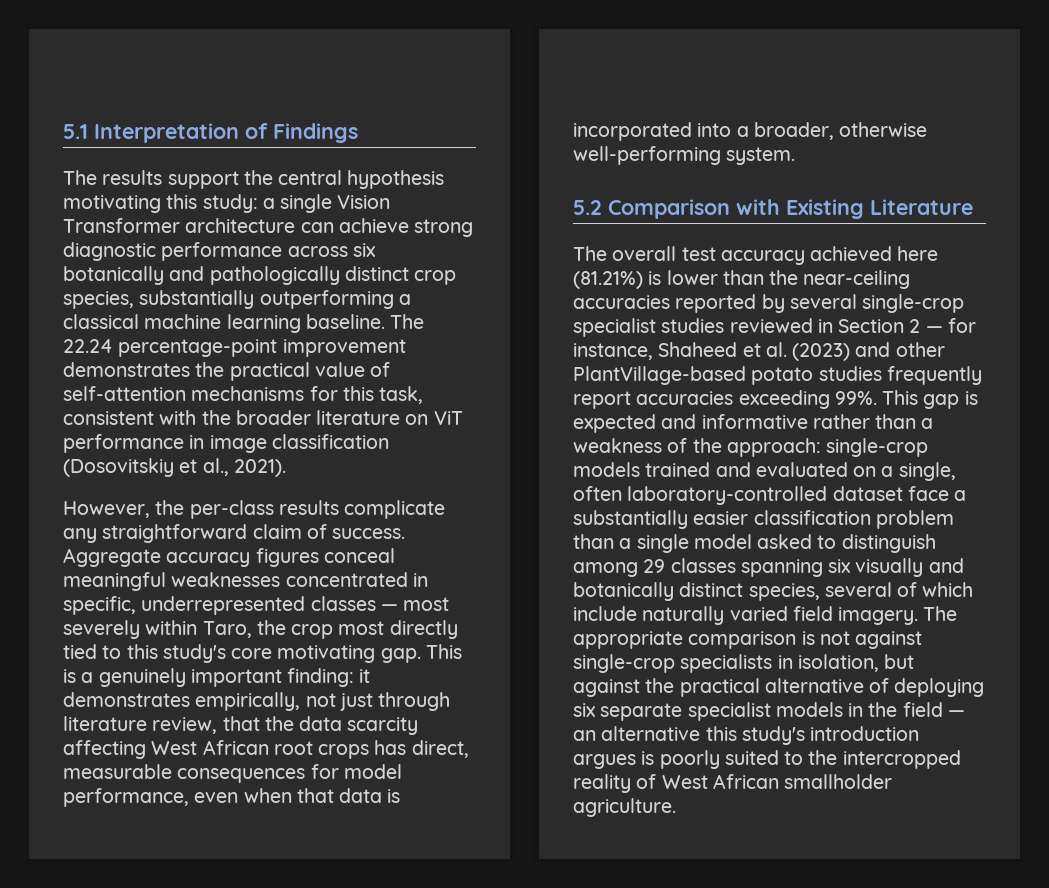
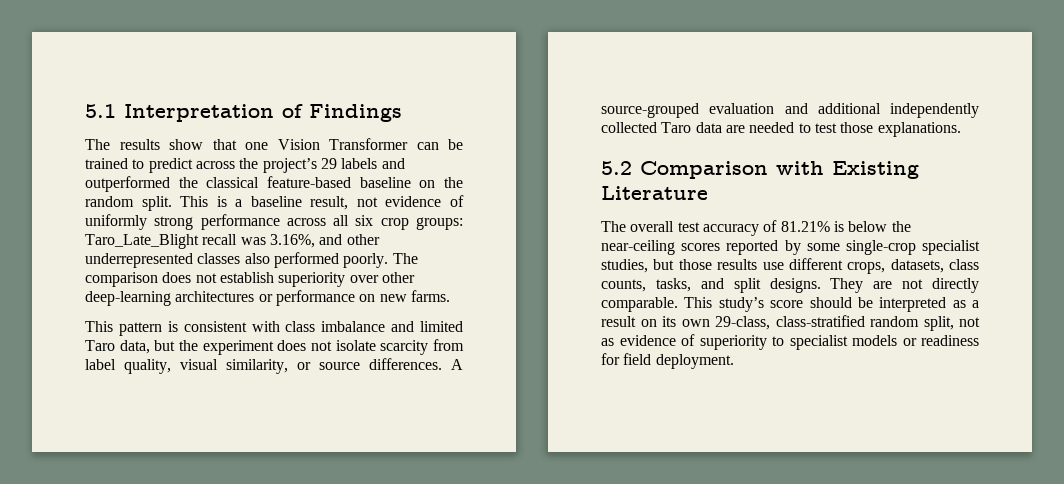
- The results support the central hypothesis motivating this study: a single Vision Transformer architecture can achieve strong diagnostic performance across six botanically and pathologically distinct crop species, substantially outperforming a classical machine learning baseline. The 22.24 percentage-point improvement demonstrates the practical value of self-attention mechanisms for this task, consistent with the broader literature on ViT performance in image classification (Dosovitskiy et al., 2021).
- However, the per-class results complicate any straightforward claim of success. Aggregate accuracy figures conceal meaningful weaknesses concentrated in specific, underrepresented classes — most severely within Taro, the crop most directly tied to this study's core motivating gap. This is a genuinely important finding: it demonstrates empirically, not just through literature review, that the data scarcity affecting West African root crops has direct, measurable consequences for model performance, even when that data is incorporated into a broader, otherwise well-performing system.
+ The results show that one Vision Transformer can be trained to predict across the project’s 29 labels and outperformed the classical feature-based baseline on the random split. This is a baseline result, not evidence of uniformly strong performance across all six crop groups: Taro_Late_Blight recall was 3.16%, and other underrepresented classes also performed poorly. The comparison does not establish superiority over other deep-learning architectures or performance on new farms.
+ This pattern is consistent with class imbalance and limited Taro data, but the experiment does not isolate scarcity from label quality, visual similarity, or source differences. A source-grouped evaluation and additional independently collected Taro data are needed to test those explanations.
- The overall test accuracy achieved here (81.21%) is lower than the near-ceiling accuracies reported by several single-crop specialist studies reviewed in Section 2 — for instance, Shaheed et al. (2023) and other PlantVillage-based potato studies frequently report accuracies exceeding 99%. This gap is expected and informative rather than a weakness of the approach: single-crop models trained and evaluated on a single, often laboratory-controlled dataset face a substantially easier classification problem than a single model asked to distinguish among 29 classes spanning six visually and botanically distinct species, several of which include naturally varied field imagery. The appropriate comparison is not against single-crop specialists in isolation, but against the practical alternative of deploying six separate specialist models in the field — an alternative this study's introduction argues is poorly suited to the intercropped reality of West African smallholder agriculture.
+ The overall test accuracy of 81.21% is below the near-ceiling scores reported by some single-crop specialist studies, but those results use different crops, datasets, class counts, tasks, and split designs. They are not directly comparable. This study’s score should be interpreted as a result on its own 29-class, class-stratified random split, not as evidence of superiority to specialist models or readiness for field deployment.

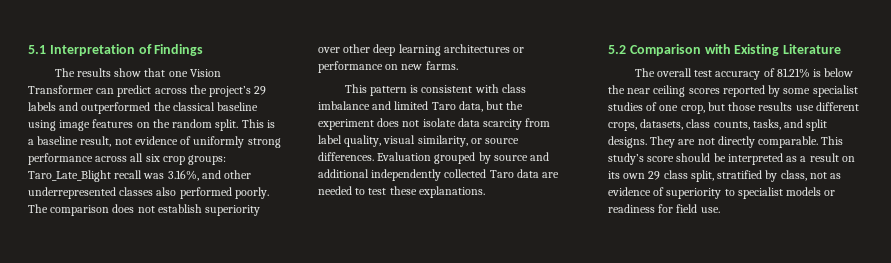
- The results show that one Vision Transformer can be trained to predict across the project’s 29 labels and outperformed the classical feature-based baseline on the random split.
+ The results show that one Vision Transformer can predict across the project’s 29 labels and outperformed the classical baseline using image features on the random split.
- The comparison does not establish superiority over other deep-learning architectures or performance on new farms.
+ The comparison does not establish superiority over other deep learning architectures or performance on new farms.
- This pattern is consistent with class imbalance and limited Taro data, but the experiment does not isolate scarcity from label quality, visual similarity, or source differences.
+ This pattern is consistent with class imbalance and limited Taro data, but the experiment does not isolate data scarcity from label quality, visual similarity, or source differences.
- A source-grouped evaluation and additional independently collected Taro data are needed to test those explanations.
+ Evaluation grouped by source and additional independently collected Taro data are needed to test these explanations.
- The overall test accuracy of 81.21% is below the near-ceiling scores reported by some single-crop specialist studies, but those results use different crops, datasets, class counts, tasks, and split designs.
+ The overall test accuracy of 81.21% is below the near ceiling scores reported by some specialist studies of one crop, but those results use different crops, datasets, class counts, tasks, and split designs.
- This study’s score should be interpreted as a result on its own 29-class, class-stratified random split, not as evidence of superiority to specialist models or readiness for field deployment.
+ This study’s score should be interpreted as a result on its own 29 class split, stratified by class, not as evidence of superiority to specialist models or readiness for field use.

